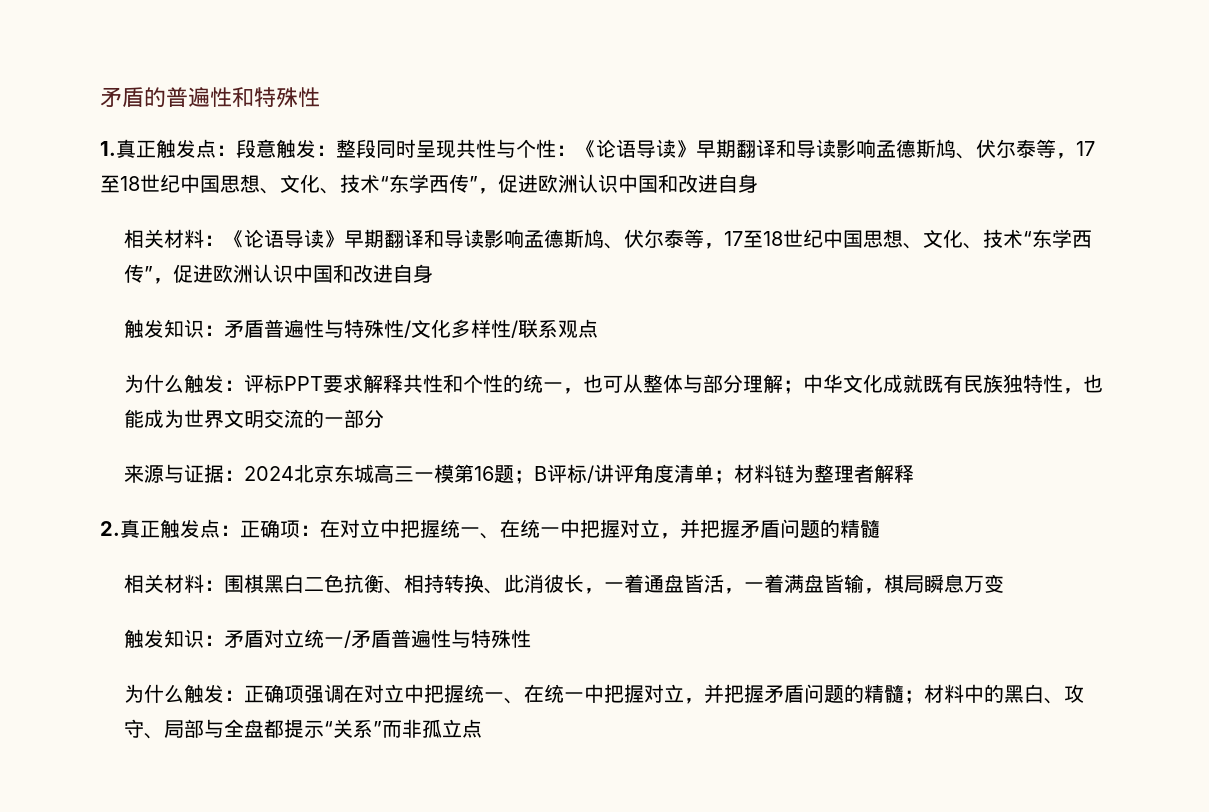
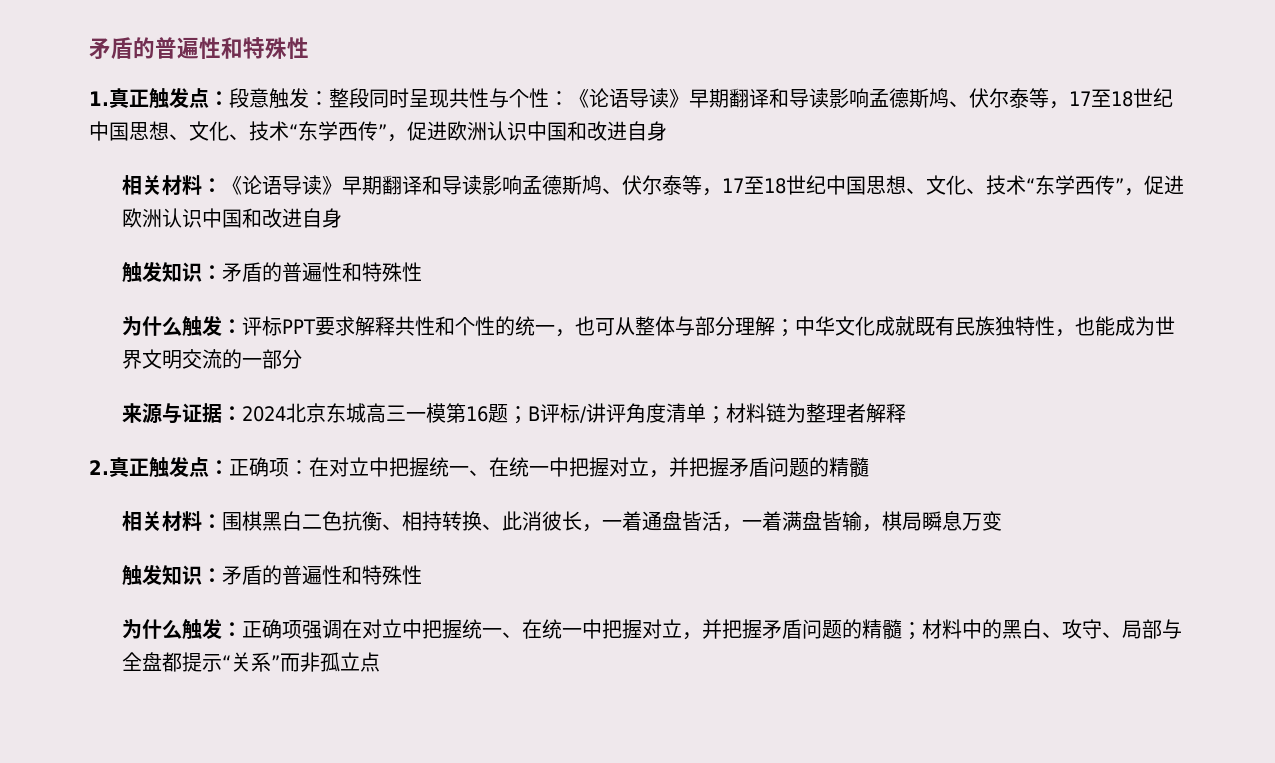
  相关材料：《论语导读》早期翻译和导读影响孟德斯鸠、伏尔泰等，17至18世纪中国思想、文化、技术“东学西传”，促进欧洲认识中国和改进自身
- 触发知识：矛盾普遍性与特殊性/文化多样性/联系观点
+ 触发知识：矛盾的普遍性和特殊性
  相关材料：围棋黑白二色抗衡、相持转换、此消彼长，一着通盘皆活，一着满盘皆输，棋局瞬息万变
- 触发知识：矛盾对立统一/矛盾普遍性与特殊性
+ 触发知识：矛盾的普遍性和特殊性

